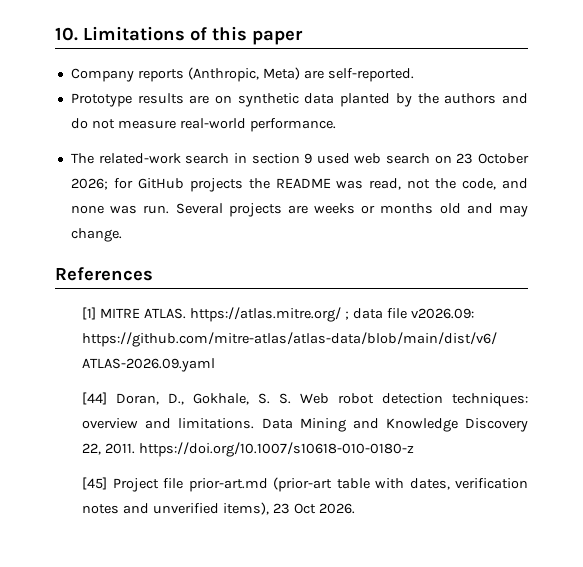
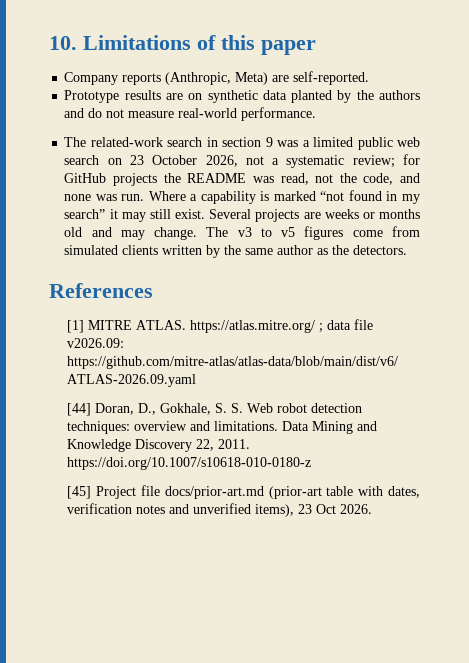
- The related-work search in section 9 used web search on 23 October 2026; for GitHub projects the README was read, not the code, and none was run.
+ The related-work search in section 9 was a limited public web search on 23 October 2026, not a systematic review; for GitHub projects the README was read, not the code, and none was run.
+ Where a capability is marked “not found in my search” it may still exist.
+ The v3 to v5 figures come from simulated clients written by the same author as the detectors.
- [45] Project file prior-art.md (prior-art table with dates, verification notes and unverified items), 23 Oct 2026.
+ [45] Project file docs/prior-art.md (prior-art table with dates, verification notes and unverified items), 23 Oct 2026.

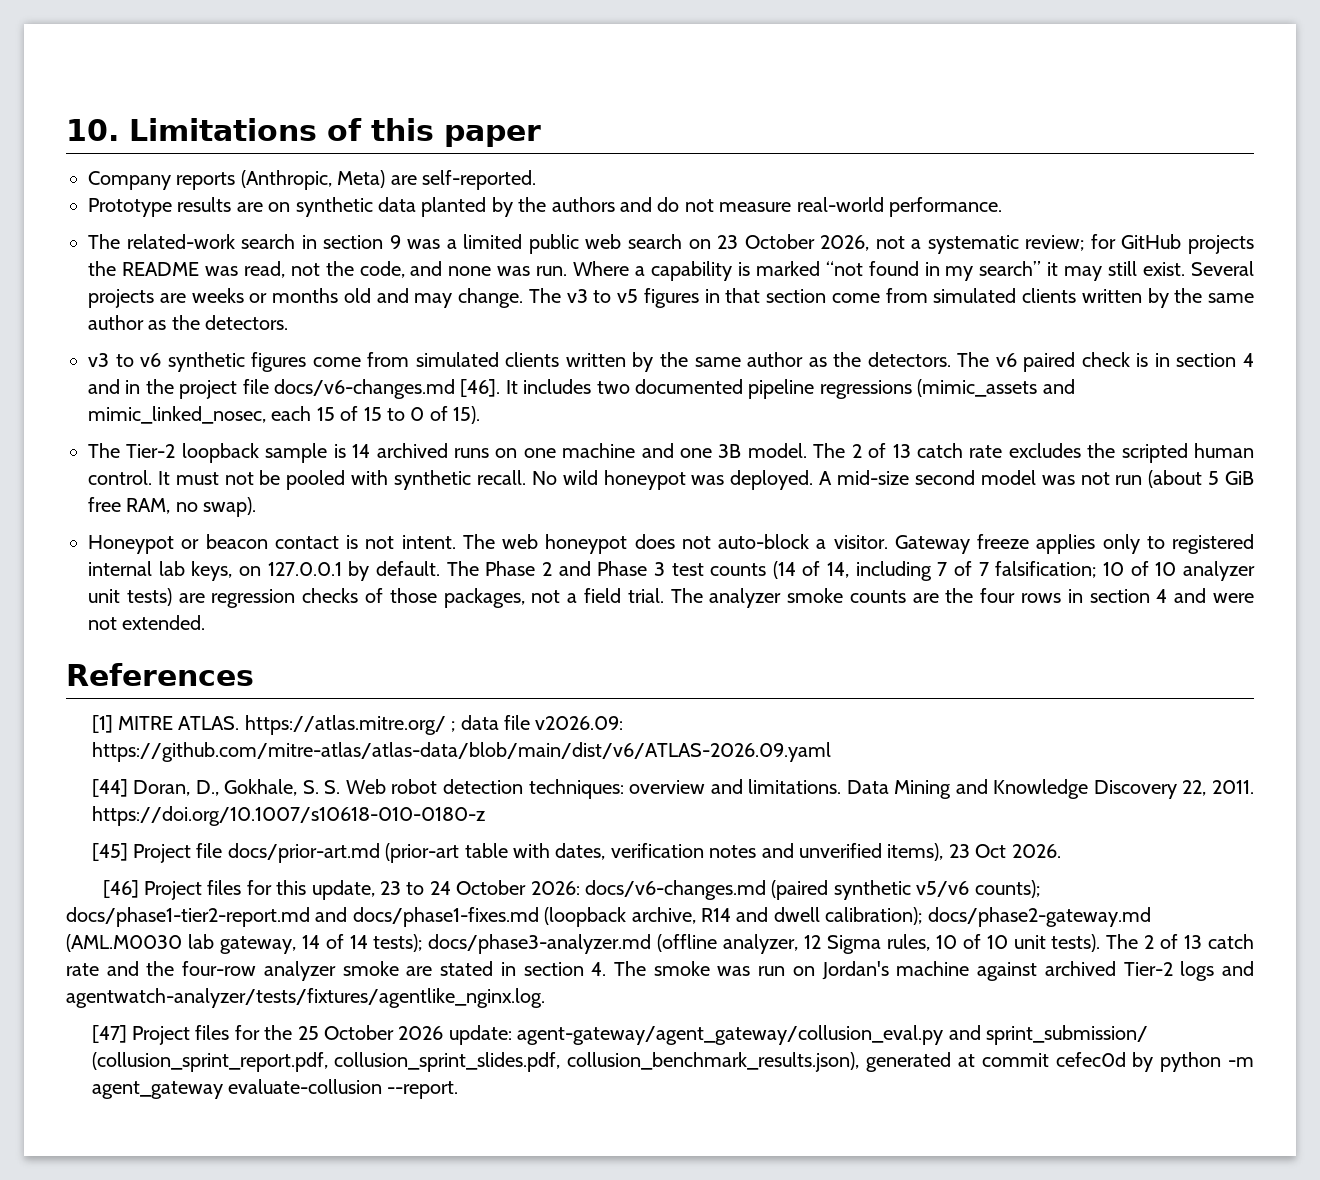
- The v3 to v5 figures come from simulated clients written by the same author as the detectors.
+ The v3 to v5 figures in that section come from simulated clients written by the same author as the detectors.
+ v3 to v6 synthetic figures come from simulated clients written by the same author as the detectors. The v6 paired check is in section 4 and in the project file docs/v6-changes.md [46]. It includes two documented pipeline regressions (mimic_assets and mimic_linked_nosec, each 15 of 15 to 0 of 15).
+ The Tier-2 loopback sample is 14 archived runs on one machine and one 3B model. The 2 of 13 catch rate excludes the scripted human control. It must not be pooled with synthetic recall. No wild honeypot was deployed. A mid-size second model was not run (about 5 GiB free RAM, no swap).
+ Honeypot or beacon contact is not intent. The web honeypot does not auto-block a visitor. Gateway freeze applies only to registered internal lab keys, on 127.0.0.1 by default. The Phase 2 and Phase 3 test counts (14 of 14, including 7 of 7 falsification; 10 of 10 analyzer unit tests) are regression checks of those packages, not a field trial. The analyzer smoke counts are the four rows in section 4 and were not extended.
+ [46] Project files for this update, 23 to 24 October 2026: docs/v6-changes.md (paired synthetic v5/v6 counts); docs/phase1-tier2-report.md and docs/phase1-fixes.md (loopback archive, R14 and dwell calibration); docs/phase2-gateway.md (AML.M0030 lab gateway, 14 of 14 tests); docs/phase3-analyzer.md (offline analyzer, 12 Sigma rules, 10 of 10 unit tests). The 2 of 13 catch rate and the four-row analyzer smoke are stated in section 4. The smoke was run on Jordan's machine against archived Tier-2 logs and agentwatch-analyzer/tests/fixtures/agentlike_nginx.log.
+ [47] Project files for the 25 October 2026 update: agent-gateway/agent_gateway/collusion_eval.py and sprint_submission/ (collusion_sprint_report.pdf, collusion_sprint_slides.pdf, collusion_benchmark_results.json), generated at commit cefec0d by python -m agent_gateway evaluate-collusion --report.

